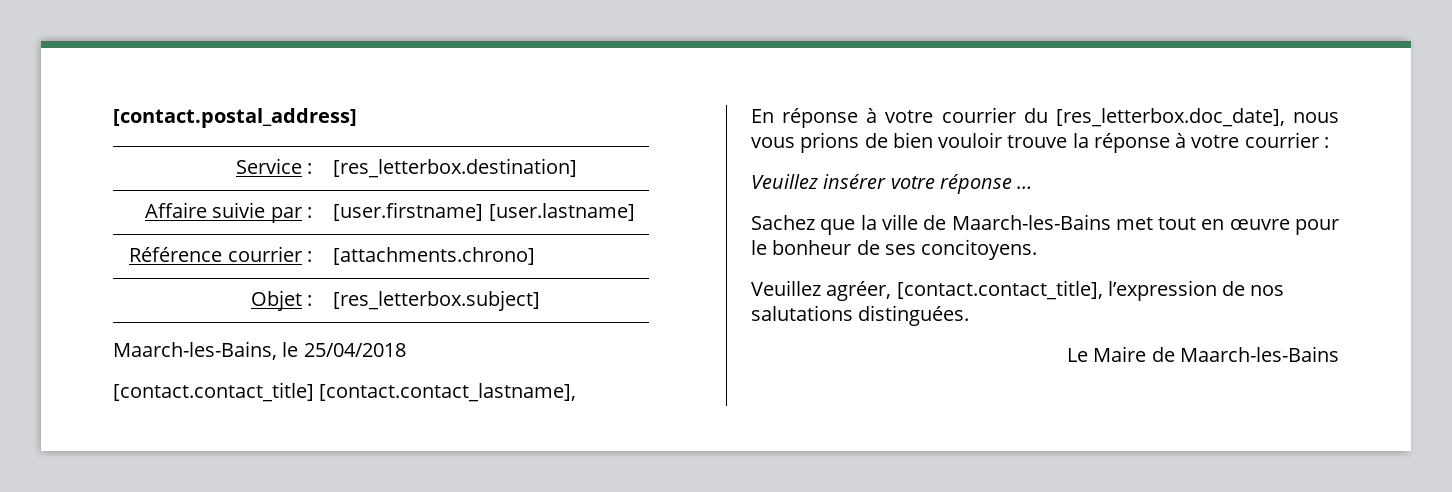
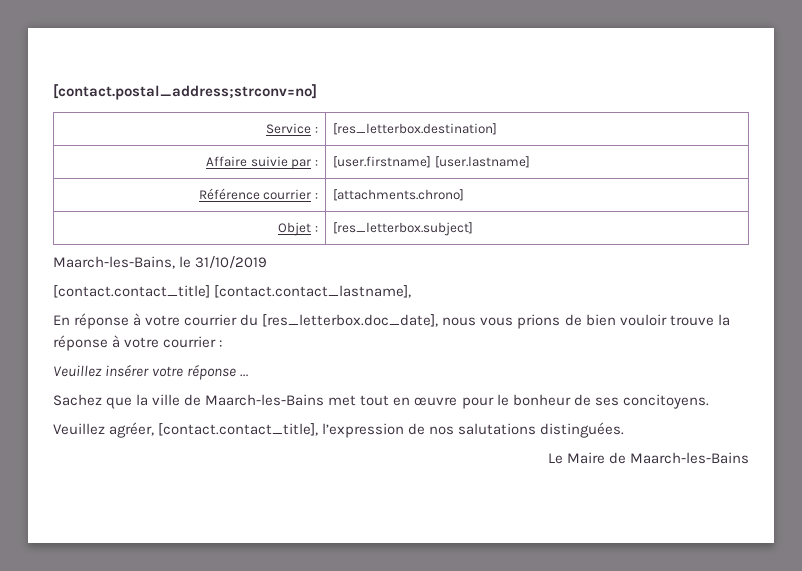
- [contact.postal_address]
+ [contact.postal_address;strconv=no]
- Maarch-les-Bains, le 25/04/2018
+ Maarch-les-Bains, le 31/10/2019

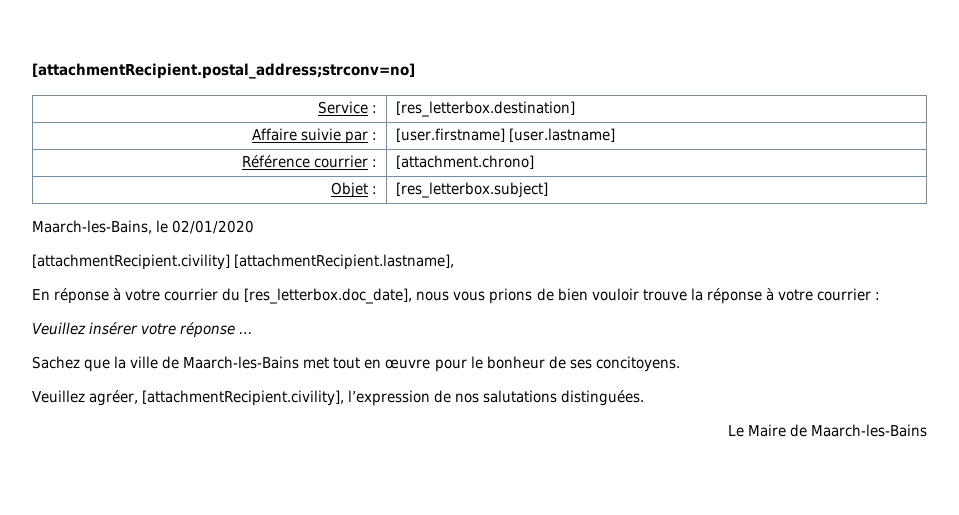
- [contact.postal_address;strconv=no]
+ [attachmentRecipient.postal_address;strconv=no]
- Référence courrier : | [attachments.chrono]
+ Référence courrier : | [attachment.chrono]
- Maarch-les-Bains, le 31/10/2019
- [contact.contact_title] [contact.contact_lastname],
+ Maarch-les-Bains, le 02/01/2020
+ [attachmentRecipient.civility] [attachmentRecipient.lastname],
- Veuillez agréer, [contact.contact_title], l’expression de nos salutations distinguées.
+ Veuillez agréer, [attachmentRecipient.civility], l’expression de nos salutations distinguées.

